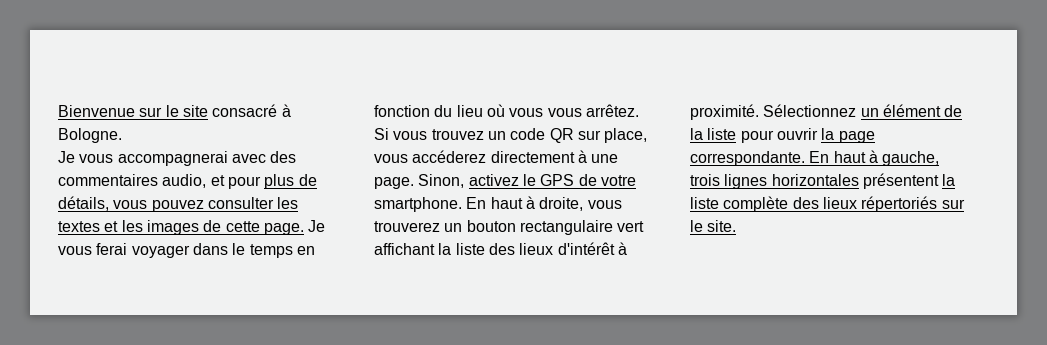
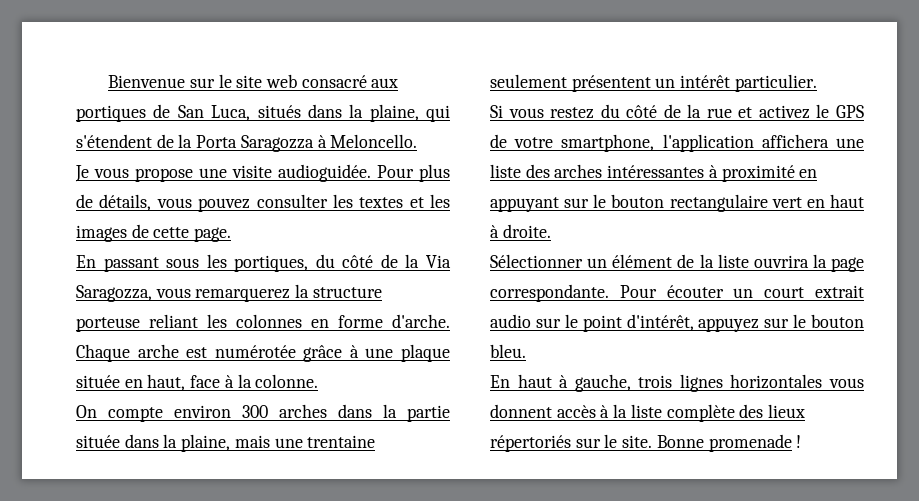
- Bienvenue sur le site consacré à Bologne.
- Je vous accompagnerai avec des commentaires audio, et pour plus de détails, vous pouvez consulter les textes et les images de cette page. Je vous ferai voyager dans le temps en fonction du lieu où vous vous arrêtez. Si vous trouvez un code QR sur place, vous accéderez directement à une page. Sinon, activez le GPS de votre smartphone. En haut à droite, vous trouverez un bouton rectangulaire vert affichant la liste des lieux d'intérêt à proximité. Sélectionnez un élément de la liste pour ouvrir la page correspondante. En haut à gauche, trois lignes horizontales présentent la liste complète des lieux répertoriés sur le site.
+ Bienvenue sur le site web consacré aux portiques de San Luca, situés dans la plaine, qui s'étendent de la Porta Saragozza à Meloncello.
+ Je vous propose une visite audioguidée. Pour plus de détails, vous pouvez consulter les textes et les images de cette page.
+ En passant sous les portiques, du côté de la Via Saragozza, vous remarquerez la structure porteuse reliant les colonnes en forme d'arche. Chaque arche est numérotée grâce à une plaque située en haut, face à la colonne.
+ On compte environ 300 arches dans la partie située dans la plaine, mais une trentaine seulement présentent un intérêt particulier.
+ Si vous restez du côté de la rue et activez le GPS de votre smartphone, l'application affichera une liste des arches intéressantes à proximité en appuyant sur le bouton rectangulaire vert en haut à droite.
+ Sélectionner un élément de la liste ouvrira la page correspondante. Pour écouter un court extrait audio sur le point d'intérêt, appuyez sur le bouton bleu.
+ En haut à gauche, trois lignes horizontales vous donnent accès à la liste complète des lieux répertoriés sur le site.
+ Bonne promenade !

